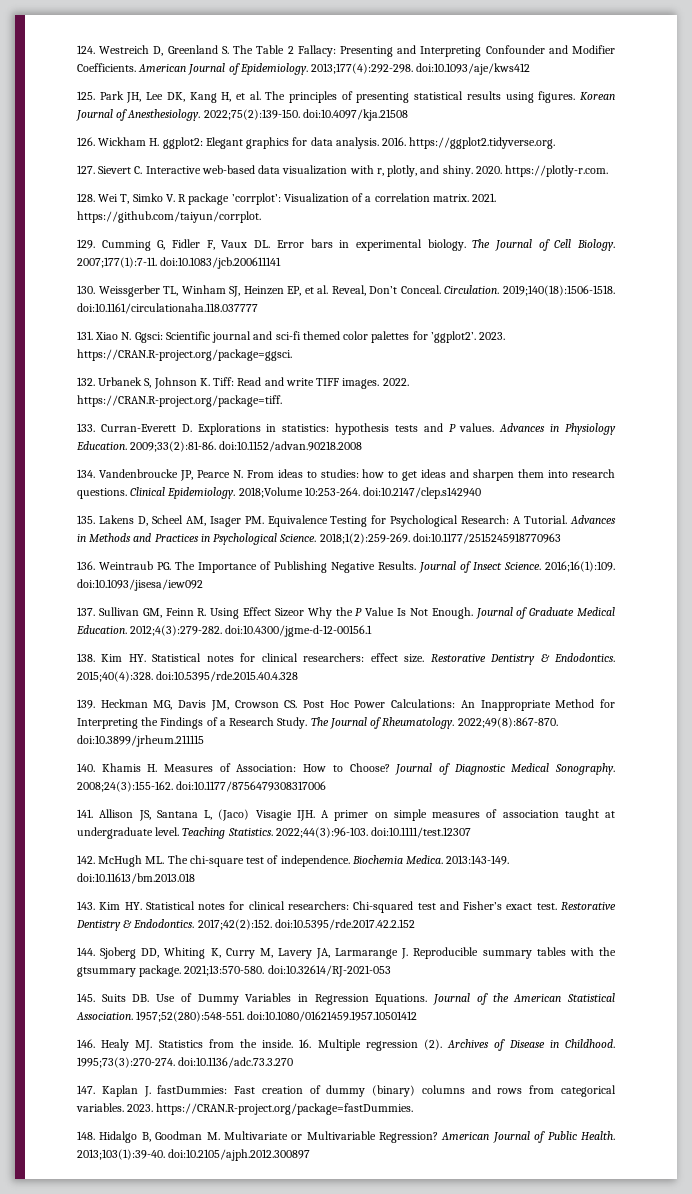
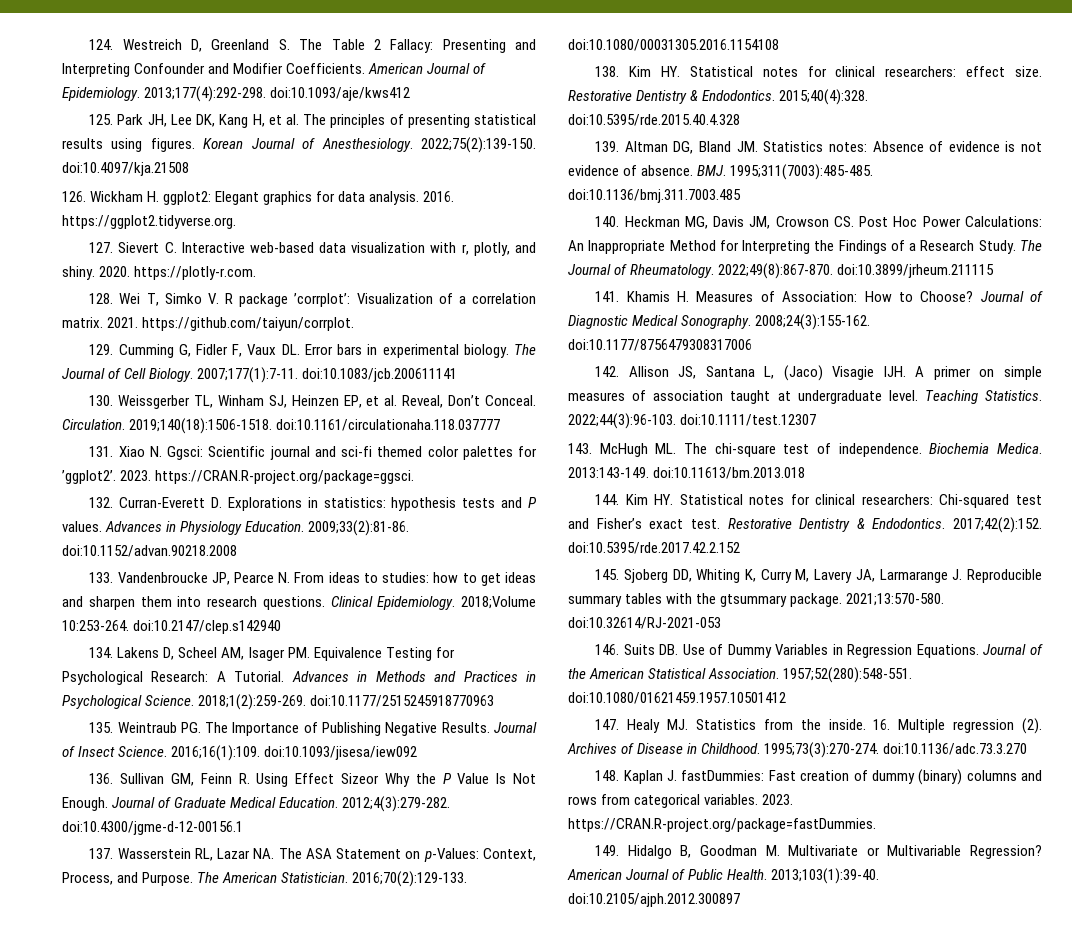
- 132. Urbanek S, Johnson K. Tiff: Read and write TIFF images. 2022. https://CRAN.R-project.org/package=tiff.
- 133. Curran-Everett D. Explorations in statistics: hypothesis tests and P values.
+ 132. Curran-Everett D. Explorations in statistics: hypothesis tests and P values.
- 134. Vandenbroucke JP, Pearce N. From ideas to studies: how to get ideas and sharpen them into research questions.
+ 133. Vandenbroucke JP, Pearce N. From ideas to studies: how to get ideas and sharpen them into research questions.
- 135. Lakens D, Scheel AM, Isager PM. Equivalence Testing for Psychological Research: A Tutorial.
+ 134. Lakens D, Scheel AM, Isager PM. Equivalence Testing for Psychological Research: A Tutorial.
- 136. Weintraub PG. The Importance of Publishing Negative Results.
+ 135. Weintraub PG. The Importance of Publishing Negative Results.
- 137. Sullivan GM, Feinn R. Using Effect Sizeor Why the P Value Is Not Enough.
+ 136. Sullivan GM, Feinn R. Using Effect Sizeor Why the P Value Is Not Enough.
+ 137. Wasserstein RL, Lazar NA. The ASA Statement on p-Values: Context, Process, and Purpose. The American Statistician. 2016;70(2):129-133. doi:10.1080/00031305.2016.1154108
- 139. Heckman MG, Davis JM, Crowson CS. Post Hoc Power Calculations: An Inappropriate Method for Interpreting the Findings of a Research Study.
+ 139. Altman DG, Bland JM. Statistics notes: Absence of evidence is not evidence of absence. BMJ. 1995;311(7003):485-485. doi:10.1136/bmj.311.7003.485
+ 140. Heckman MG, Davis JM, Crowson CS. Post Hoc Power Calculations: An Inappropriate Method for Interpreting the Findings of a Research Study.
- 140. Khamis H. Measures of Association: How to Choose?
+ 141. Khamis H. Measures of Association: How to Choose?
- 141. Allison JS, Santana L, (Jaco) Visagie IJH. A primer on simple measures of association taught at undergraduate level.
+ 142. Allison JS, Santana L, (Jaco) Visagie IJH. A primer on simple measures of association taught at undergraduate level.
- 142. McHugh ML. The chi-square test of independence.
+ 143. McHugh ML. The chi-square test of independence.
- 143. Kim HY. Statistical notes for clinical researchers: Chi-squared test and Fisher’s exact test.
+ 144. Kim HY. Statistical notes for clinical researchers: Chi-squared test and Fisher’s exact test.
- 144. Sjoberg DD, Whiting K, Curry M, Lavery JA, Larmarange J. Reproducible summary tables with the gtsummary package.
+ 145. Sjoberg DD, Whiting K, Curry M, Lavery JA, Larmarange J. Reproducible summary tables with the gtsummary package.
- 145. Suits DB. Use of Dummy Variables in Regression Equations.
+ 146. Suits DB. Use of Dummy Variables in Regression Equations.
- 146. Healy MJ. Statistics from the inside.
+ 147. Healy MJ. Statistics from the inside.
- 147. Kaplan J. fastDummies: Fast creation of dummy (binary) columns and rows from categorical variables.
+ 148. Kaplan J. fastDummies: Fast creation of dummy (binary) columns and rows from categorical variables.
- 148. Hidalgo B, Goodman M. Multivariate or Multivariable Regression?
+ 149. Hidalgo B, Goodman M. Multivariate or Multivariable Regression?

